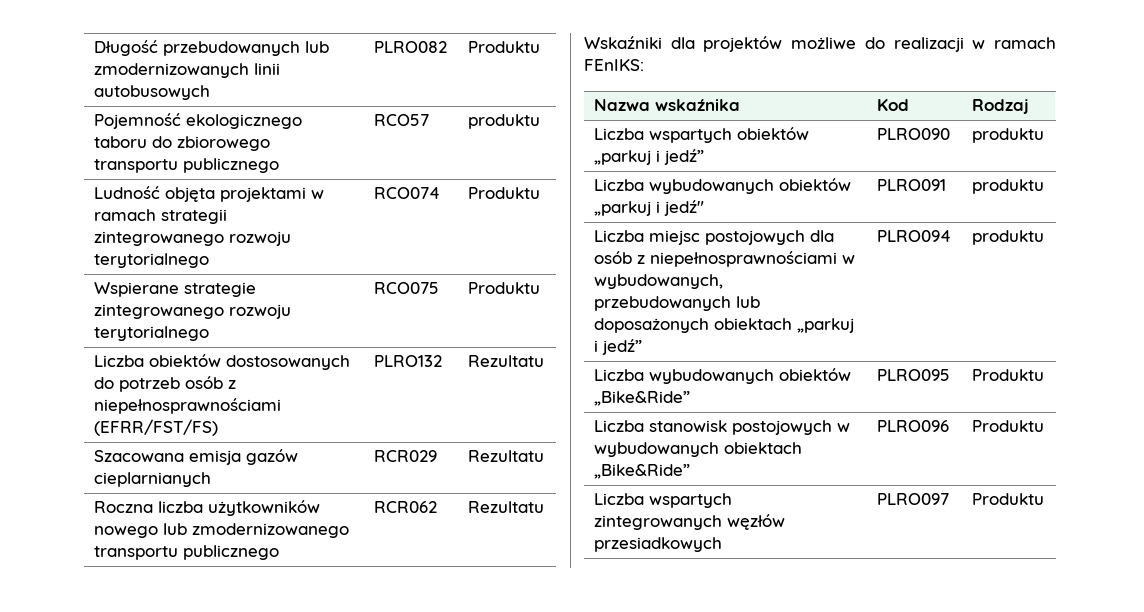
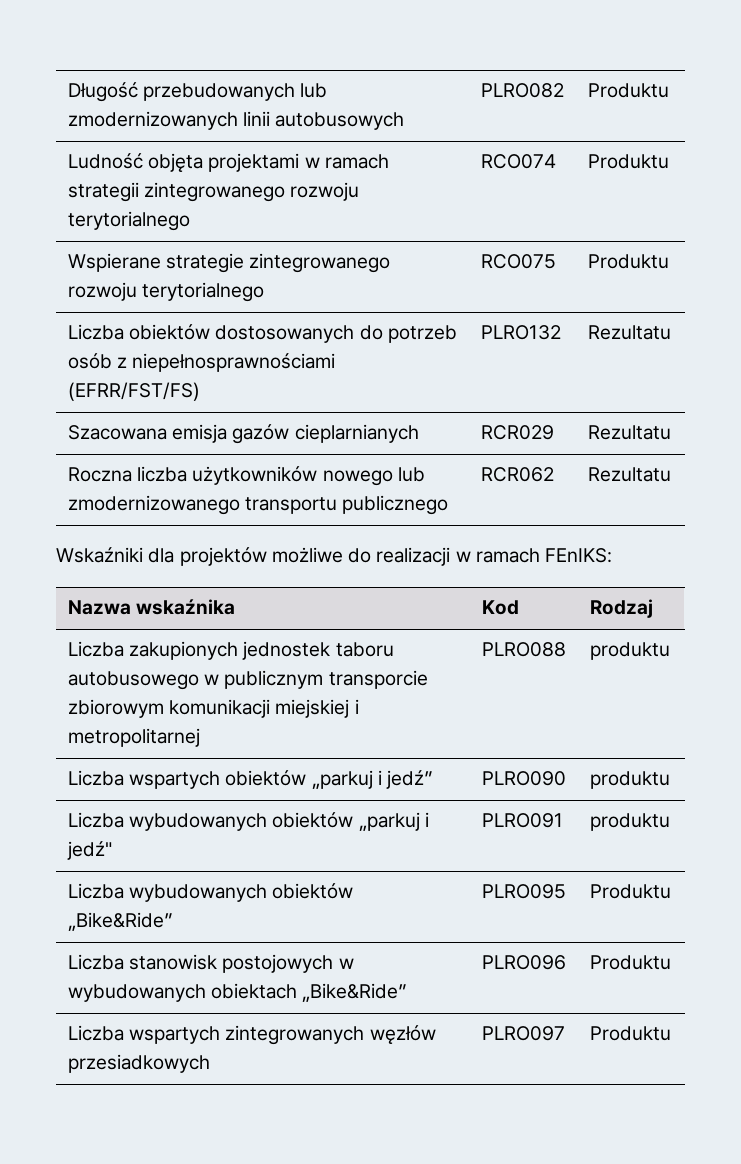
- Pojemność ekologicznego taboru do zbiorowego transportu publicznego | RCO57 | produktu
+ Liczba zakupionych jednostek taboru autobusowego w publicznym transporcie zbiorowym komunikacji miejskiej i metropolitarnej | PLRO088 | produktu
- Liczba miejsc postojowych dla osób z niepełnosprawnościami w wybudowanych, przebudowanych lub doposażonych obiektach „parkuj i jedź” | PLRO094 | produktu

